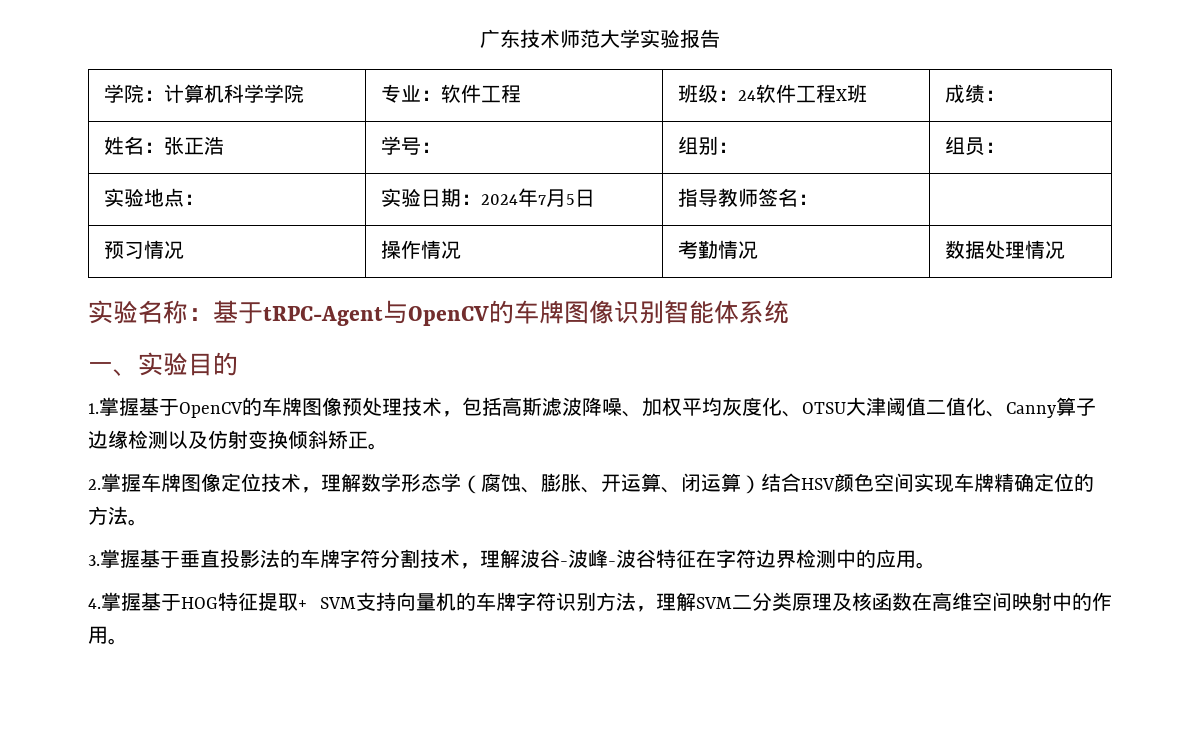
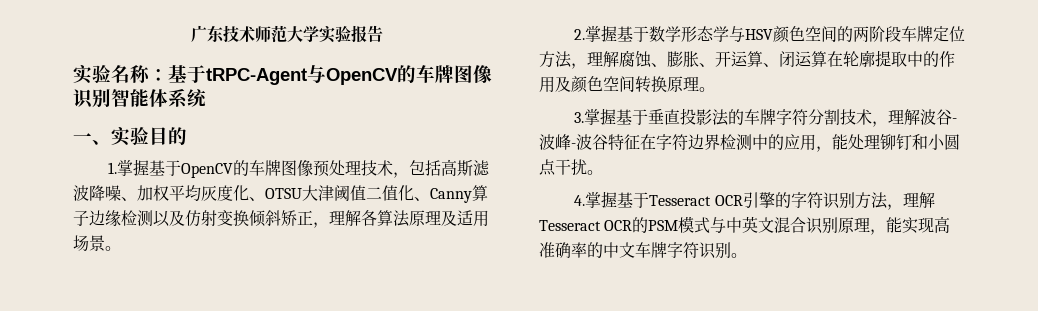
- 学院：计算机科学学院 | 专业：软件工程 | 班级：24软件工程X班 | 成绩：
- 姓名：张正浩 | 学号： | 组别： | 组员：
- 实验地点： | 实验日期：2024年7月5日 | 指导教师签名： |
- 预习情况 | 操作情况 | 考勤情况 | 数据处理情况
- 1.掌握基于OpenCV的车牌图像预处理技术，包括高斯滤波降噪、加权平均灰度化、OTSU大津阈值二值化、Canny算子边缘检测以及仿射变换倾斜矫正。
- 2.掌握车牌图像定位技术，理解数学形态学（腐蚀、膨胀、开运算、闭运算）结合HSV颜色空间实现车牌精确定位的方法。
+ 1.掌握基于OpenCV的车牌图像预处理技术，包括高斯滤波降噪、加权平均灰度化、OTSU大津阈值二值化、Canny算子边缘检测以及仿射变换倾斜矫正，理解各算法原理及适用场景。
+ 2.掌握基于数学形态学与HSV颜色空间的两阶段车牌定位方法，理解腐蚀、膨胀、开运算、闭运算在轮廓提取中的作用及颜色空间转换原理。
- 3.掌握基于垂直投影法的车牌字符分割技术，理解波谷-波峰-波谷特征在字符边界检测中的应用。
- 4.掌握基于HOG特征提取+ SVM支持向量机的车牌字符识别方法，理解SVM二分类原理及核函数在高维空间映射中的作用。
+ 3.掌握基于垂直投影法的车牌字符分割技术，理解波谷-波峰-波谷特征在字符边界检测中的应用，能处理铆钉和小圆点干扰。
+ 4.掌握基于Tesseract OCR引擎的字符识别方法，理解Tesseract OCR的PSM模式与中英文混合识别原理，能实现高准确率的中文车牌字符识别。

